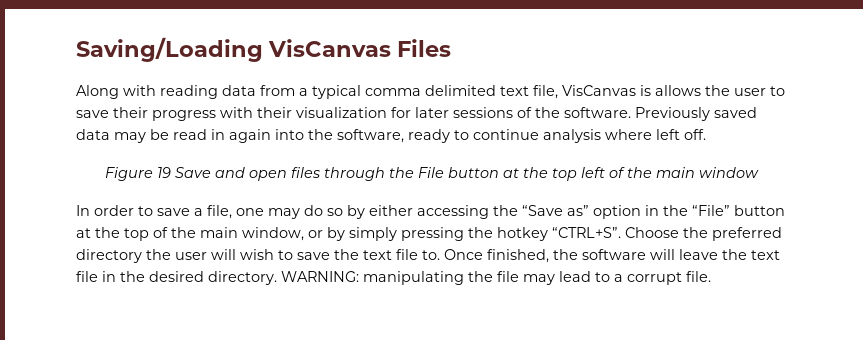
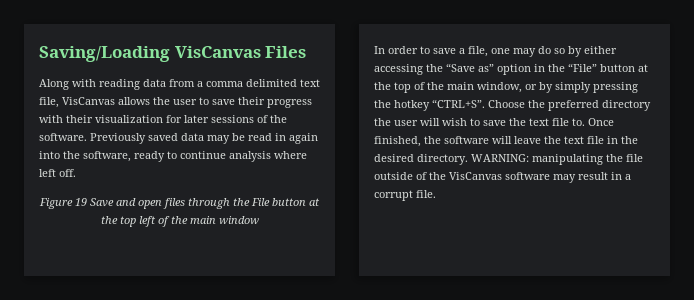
- Along with reading data from a typical comma delimited text file, VisCanvas is allows the user to save their progress with their visualization for later sessions of the software.
+ Along with reading data from a comma delimited text file, VisCanvas allows the user to save their progress with their visualization for later sessions of the software.
- WARNING: manipulating the file may lead to a corrupt file.
+ WARNING: manipulating the file outside of the VisCanvas software may result in a corrupt file.

